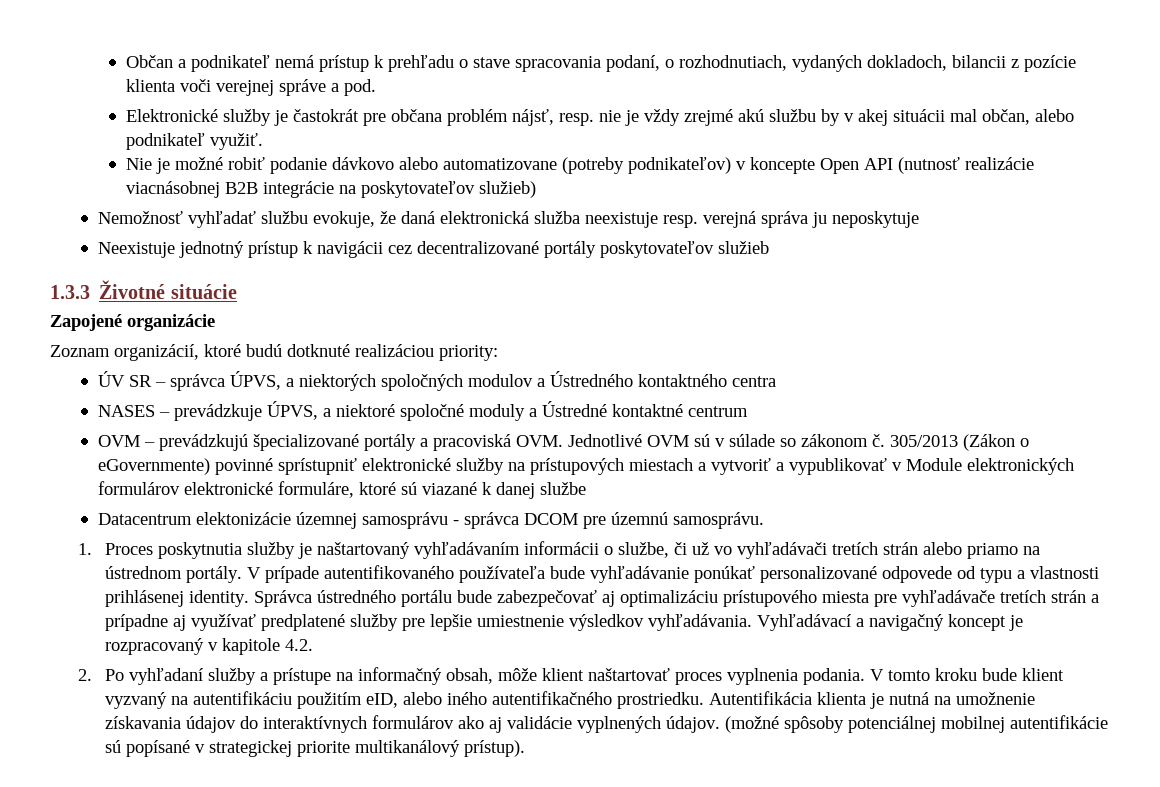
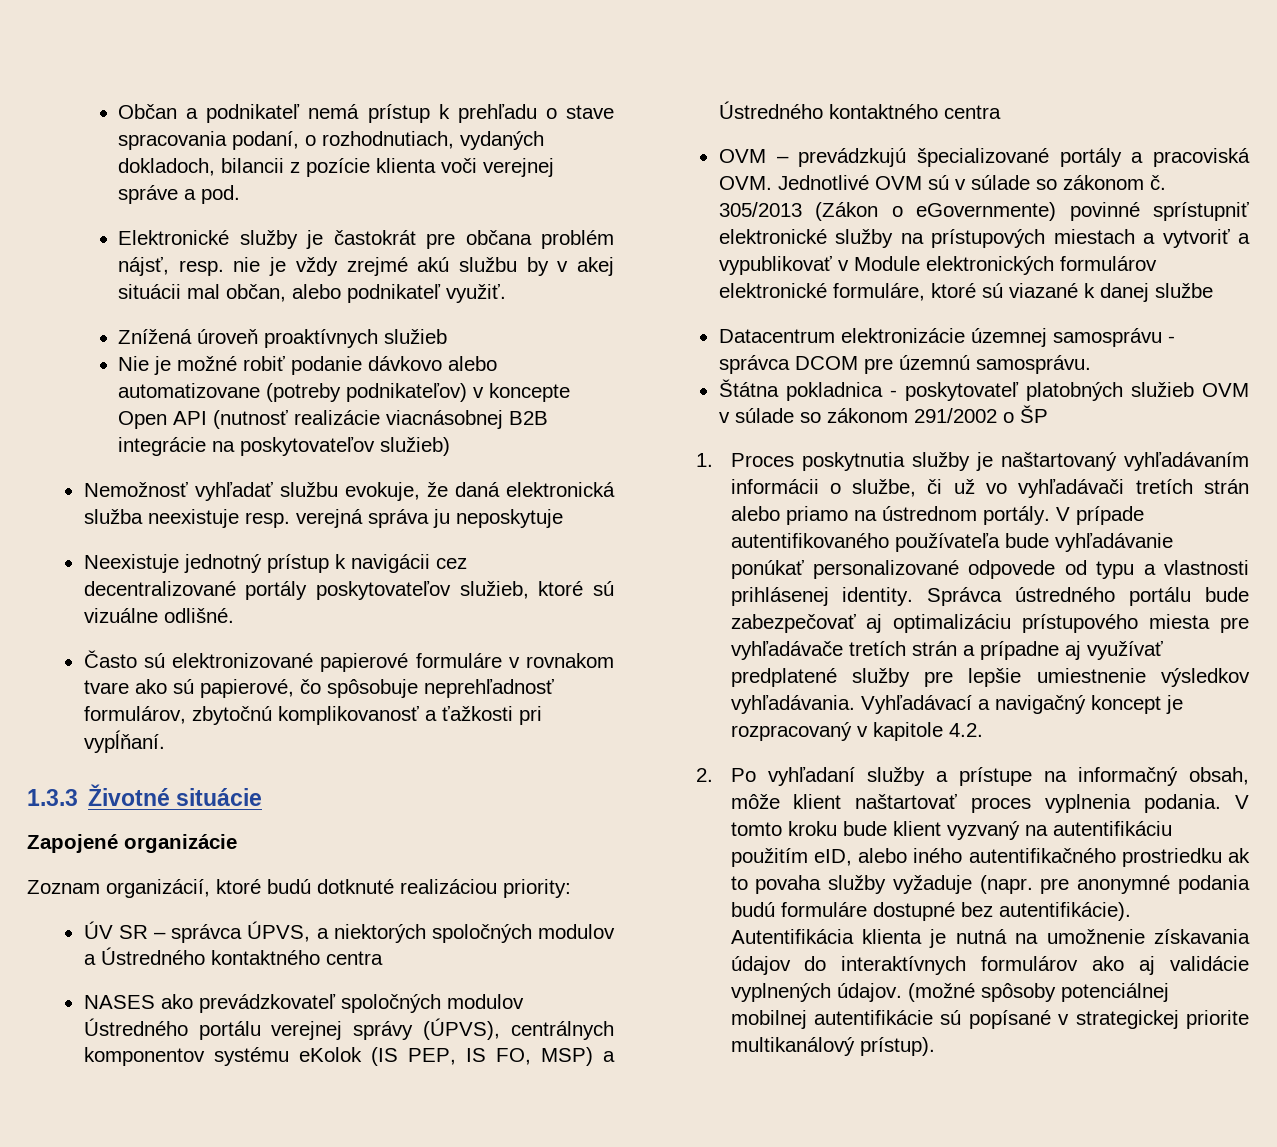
+ Znížená úroveň proaktívnych služieb
- Neexistuje jednotný prístup k navigácii cez decentralizované portály poskytovateľov služieb
+ Neexistuje jednotný prístup k navigácii cez decentralizované portály poskytovateľov služieb, ktoré sú vizuálne odlišné.
+ Často sú elektronizované papierové formuláre v rovnakom tvare ako sú papierové, čo spôsobuje neprehľadnosť formulárov, zbytočnú komplikovanosť a ťažkosti pri vypĺňaní.
- NASES – prevádzkuje ÚPVS, a niektoré spoločné moduly a Ústredné kontaktné centrum
+ NASES ako prevádzkovateľ spoločných modulov Ústredného portálu verejnej správy (ÚPVS), centrálnych komponentov systému eKolok (IS PEP, IS FO, MSP) a Ústredného kontaktného centra
- Datacentrum elektonizácie územnej samosprávu - správca DCOM pre územnú samosprávu.
+ Datacentrum elektronizácie územnej samosprávu - správca DCOM pre územnú samosprávu.
+ Štátna pokladnica - poskytovateľ platobných služieb OVM v súlade so zákonom 291/2002 o ŠP
- V tomto kroku bude klient vyzvaný na autentifikáciu použitím eID, alebo iného autentifikačného prostriedku.
+ V tomto kroku bude klient vyzvaný na autentifikáciu použitím eID, alebo iného autentifikačného prostriedku ak to povaha služby vyžaduje (napr. pre anonymné podania budú formuláre dostupné bez autentifikácie).

